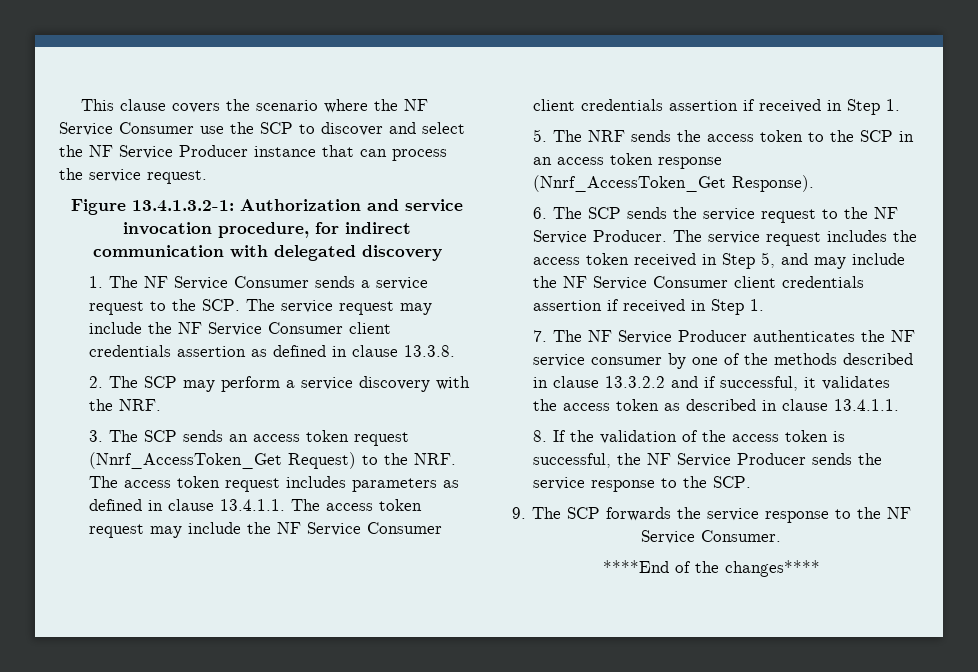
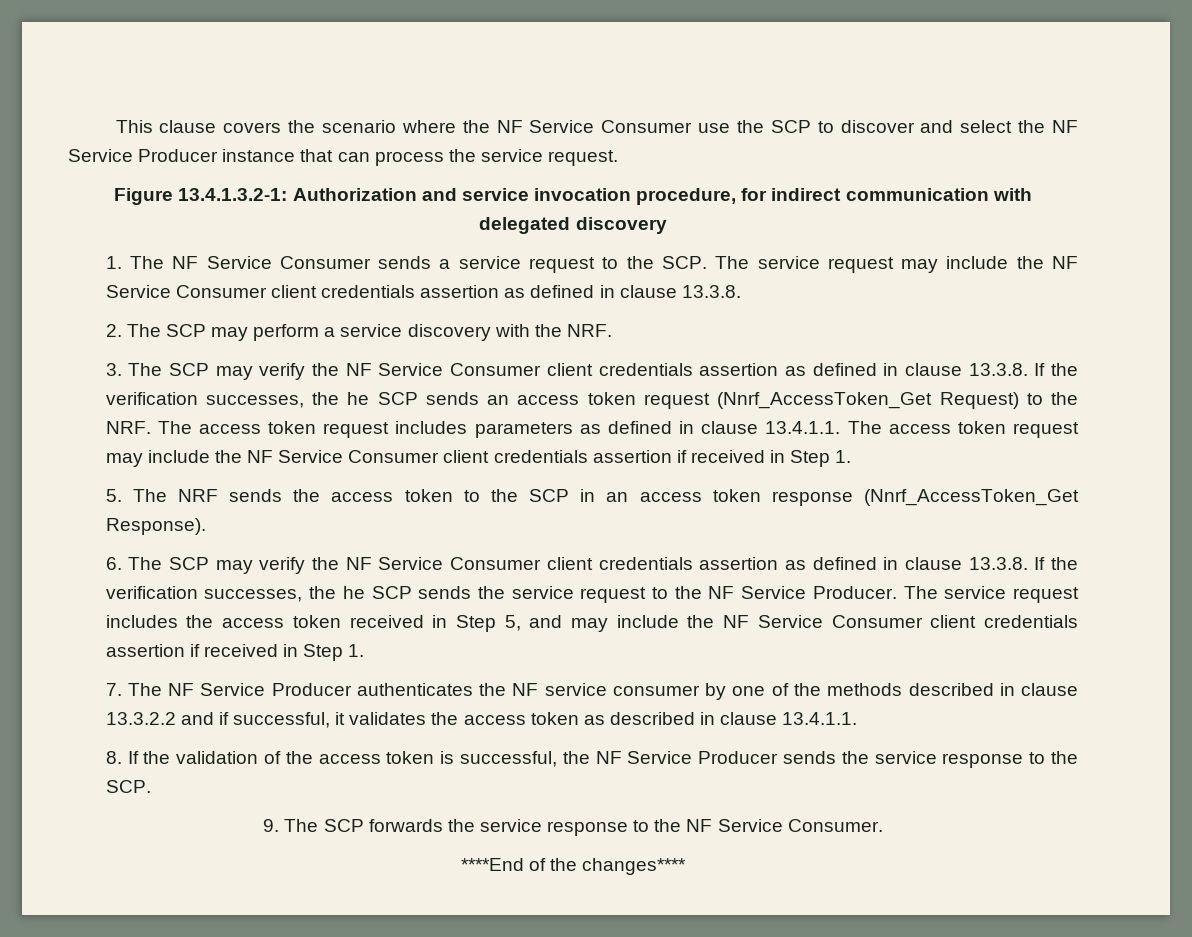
- 3. The SCP sends an access token request (Nnrf_AccessToken_Get Request) to the NRF. The access token request includes parameters as defined in clause 13.4.1.1. The access token request may include the NF Service Consumer client credentials assertion if received in Step 1.
+ 3. The SCP may verify the NF Service Consumer client credentials assertion as defined in clause 13.3.8. If the verification successes, the he SCP sends an access token request (Nnrf_AccessToken_Get Request) to the NRF. The access token request includes parameters as defined in clause 13.4.1.1. The access token request may include the NF Service Consumer client credentials assertion if received in Step 1.
- 6. The SCP sends the service request to the NF Service Producer.
+ 6. The SCP may verify the NF Service Consumer client credentials assertion as defined in clause 13.3.8. If the verification successes, the he SCP sends the service request to the NF Service Producer.

